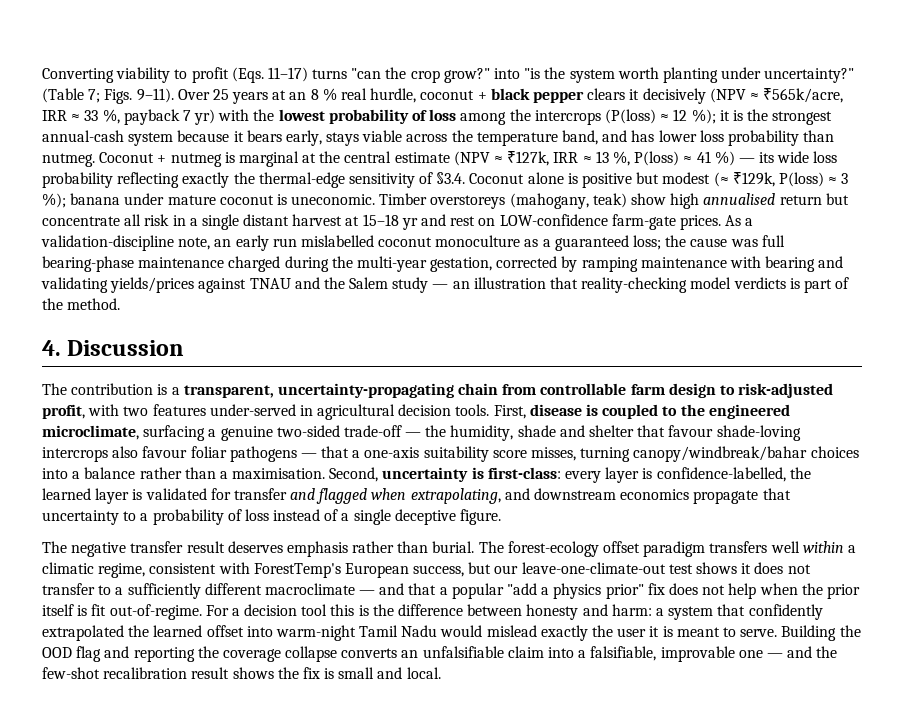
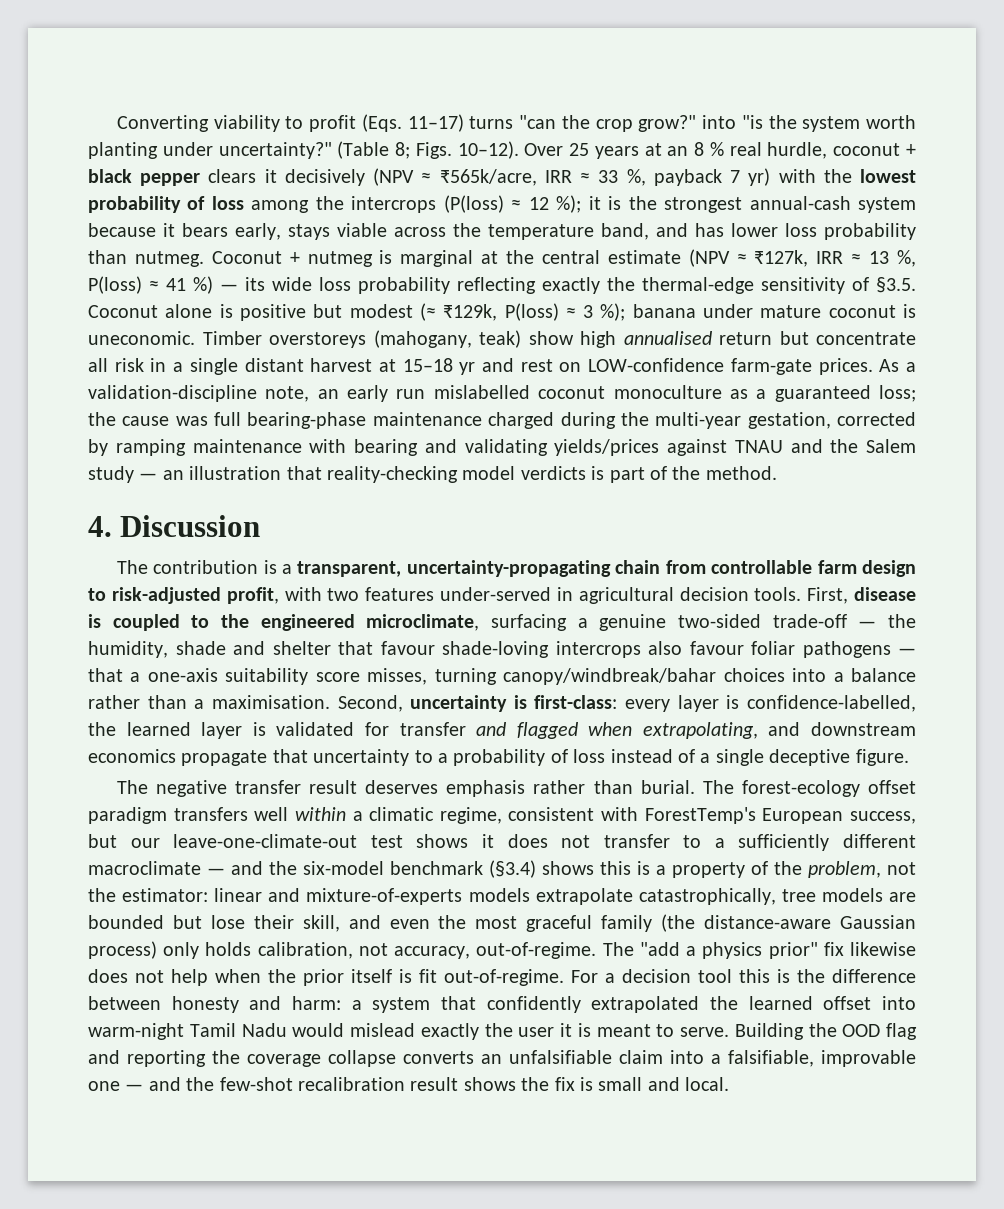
- (Table 7; Figs. 9–11).
+ (Table 8; Figs. 10–12).
- Coconut + nutmeg is marginal at the central estimate (NPV ≈ ₹127k, IRR ≈ 13 %, P(loss) ≈ 41 %) — its wide loss probability reflecting exactly the thermal-edge sensitivity of §3.4. Coconut alone is positive but modest (≈ ₹129k, P(loss) ≈ 3 %); banana under mature coconut is uneconomic.
+ Coconut + nutmeg is marginal at the central estimate (NPV ≈ ₹127k, IRR ≈ 13 %, P(loss) ≈ 41 %) — its wide loss probability reflecting exactly the thermal-edge sensitivity of §3.5. Coconut alone is positive but modest (≈ ₹129k, P(loss) ≈ 3 %); banana under mature coconut is uneconomic.
- The forest-ecology offset paradigm transfers well within a climatic regime, consistent with ForestTemp's European success, but our leave-one-climate-out test shows it does not transfer to a sufficiently different macroclimate — and that a popular "add a physics prior" fix does not help when the prior itself is fit out-of-regime.
+ The forest-ecology offset paradigm transfers well within a climatic regime, consistent with ForestTemp's European success, but our leave-one-climate-out test shows it does not transfer to a sufficiently different macroclimate — and the six-model benchmark (§3.4) shows this is a property of the problem, not the estimator: linear and mixture-of-experts models extrapolate catastrophically, tree models are bounded but lose their skill, and even the most graceful family (the distance-aware Gaussian process) only holds calibration, not accuracy, out-of-regime. The "add a physics prior" fix likewise does not help when the prior itself is fit out-of-regime.

